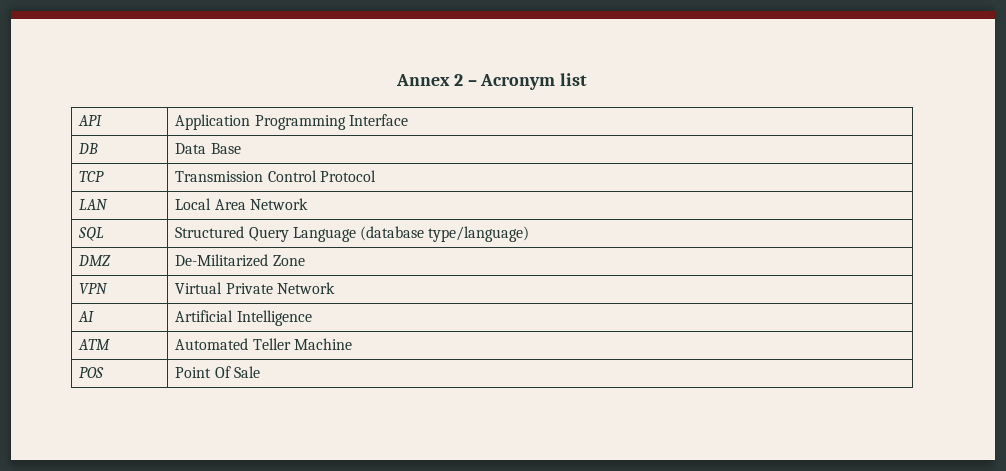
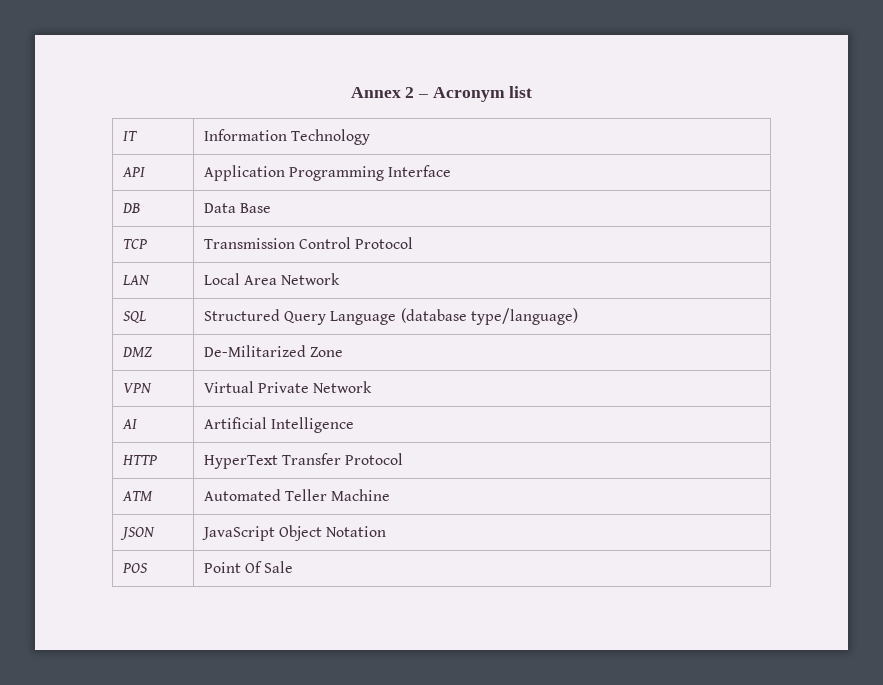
+ IT | Information Technology
+ HTTP | HyperText Transfer Protocol
+ JSON | JavaScript Object Notation

